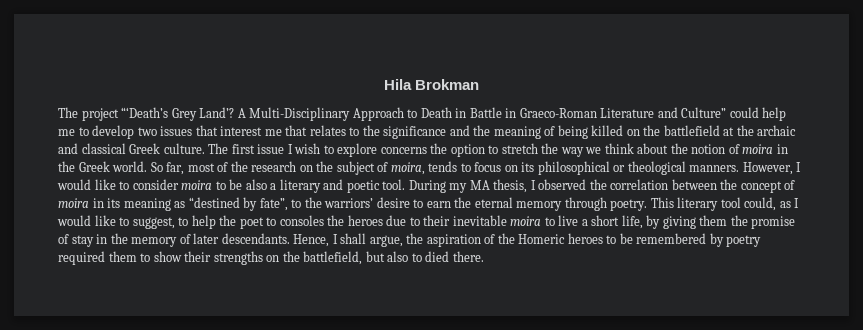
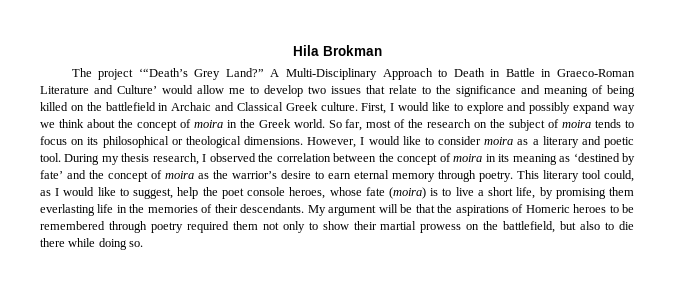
- The project “‘Death’s Grey Land’?
+ The project ‘“Death’s Grey Land?”
- A Multi-Disciplinary Approach to Death in Battle in Graeco-Roman Literature and Culture” could help me to develop two issues that interest me that relates to the significance and the meaning of being killed on the battlefield at the archaic and classical Greek culture. The first issue I wish to explore concerns the option to stretch the way we think about the notion of moira in the Greek world.
+ A Multi-Disciplinary Approach to Death in Battle in Graeco-Roman Literature and Culture’ would allow me to develop two issues that relate to the significance and meaning of being killed on the battlefield in Archaic and Classical Greek culture. First, I would like to explore and possibly expand way we think about the concept of moira in the Greek world.
- So far, most of the research on the subject of moira, tends to focus on its philosophical or theological manners.
+ So far, most of the research on the subject of moira tends to focus on its philosophical or theological dimensions.
- However, I would like to consider moira to be also a literary and poetic tool.
+ However, I would like to consider moira as a literary and poetic tool.
- During my MA thesis, I observed the correlation between the concept of moira in its meaning as “destined by fate”, to the warriors’ desire to earn the eternal memory through poetry.
+ During my thesis research, I observed the correlation between the concept of moira in its meaning as ‘destined by fate’ and the concept of moira as the warrior’s desire to earn eternal memory through poetry.
- This literary tool could, as I would like to suggest, to help the poet to consoles the heroes due to their inevitable moira to live a short life, by giving them the promise of stay in the memory of later descendants. Hence, I shall argue, the aspiration of the Homeric heroes to be remembered by poetry required them to show their strengths on the battlefield, but also to died there.
+ This literary tool could, as I would like to suggest, help the poet console heroes, whose fate (moira) is to live a short life, by promising them everlasting life in the memories of their descendants. My argument will be that the aspirations of Homeric heroes to be remembered through poetry required them not only to show their martial prowess on the battlefield, but also to die there while doing so.

